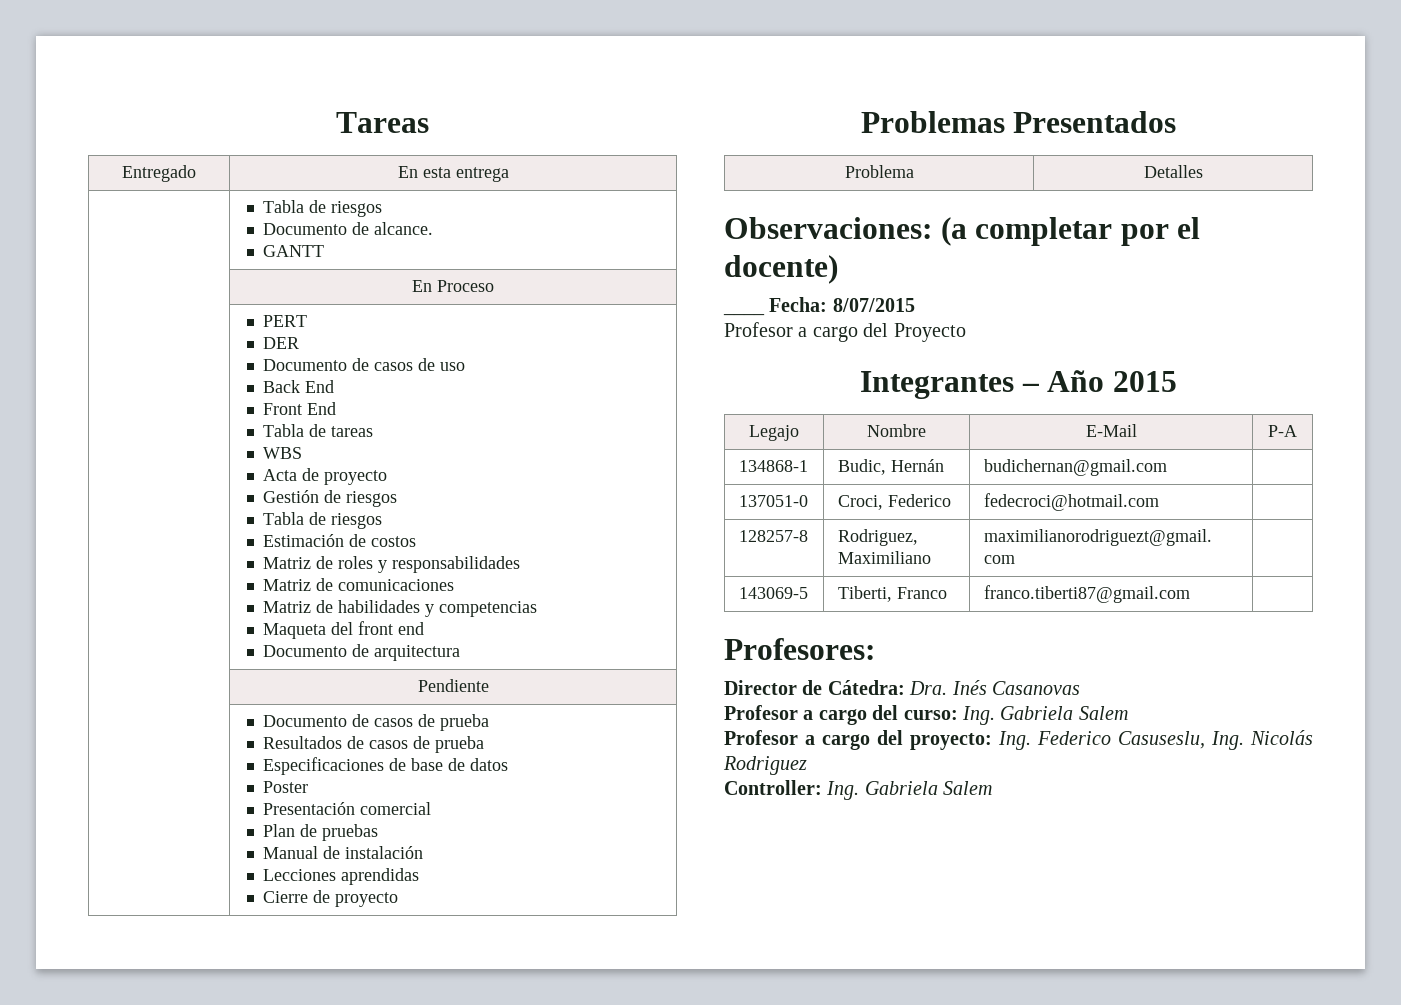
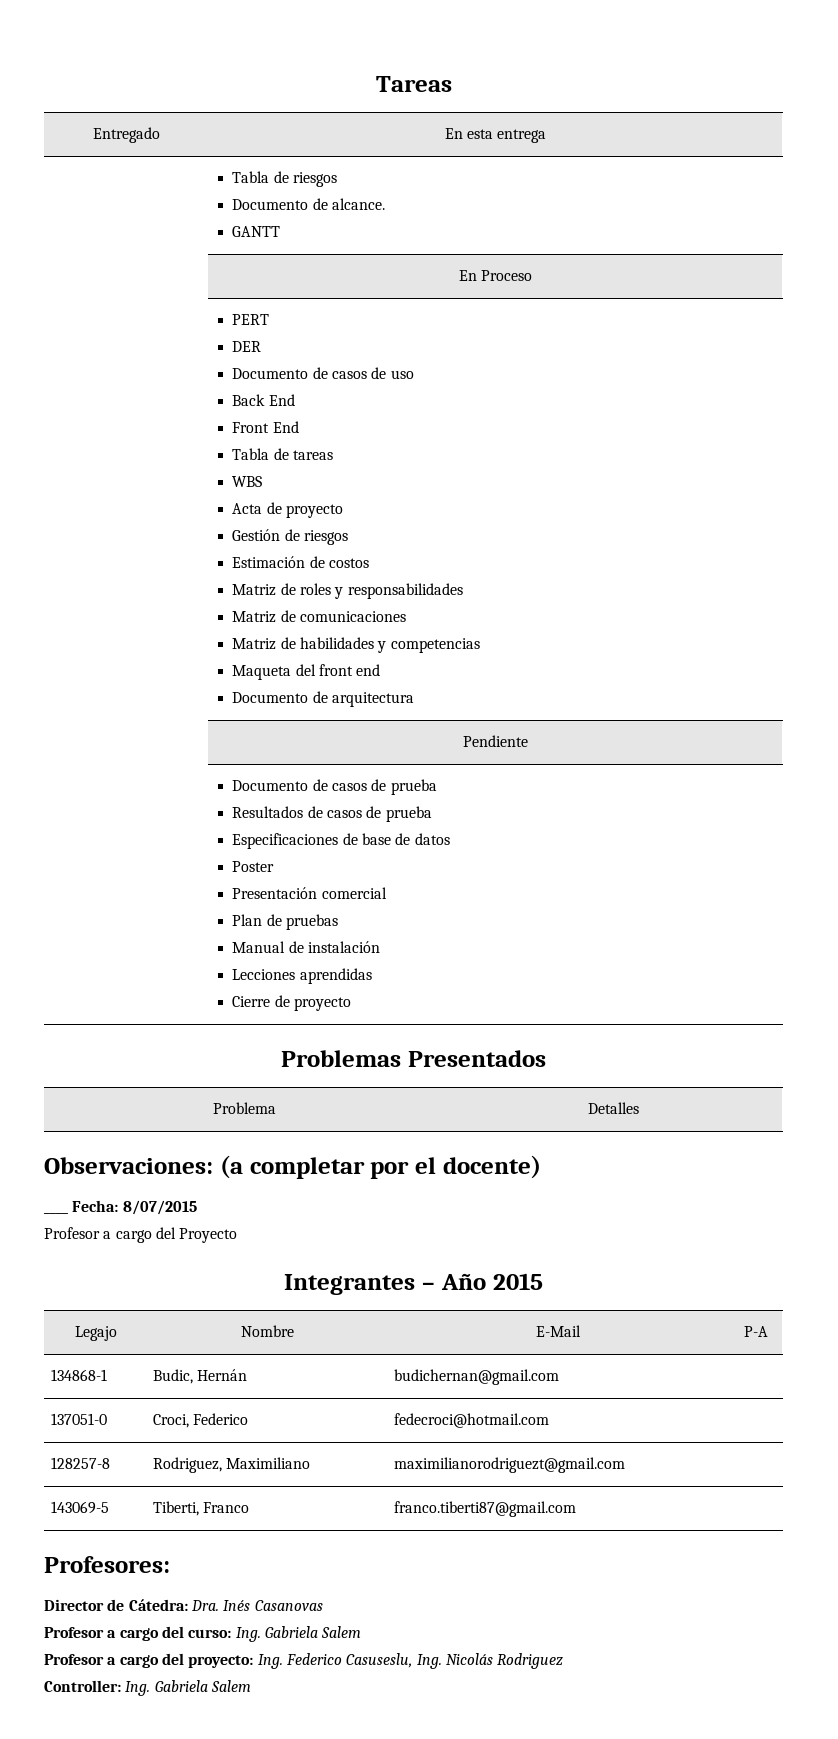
  Gestión de riesgos
- Tabla de riesgos

